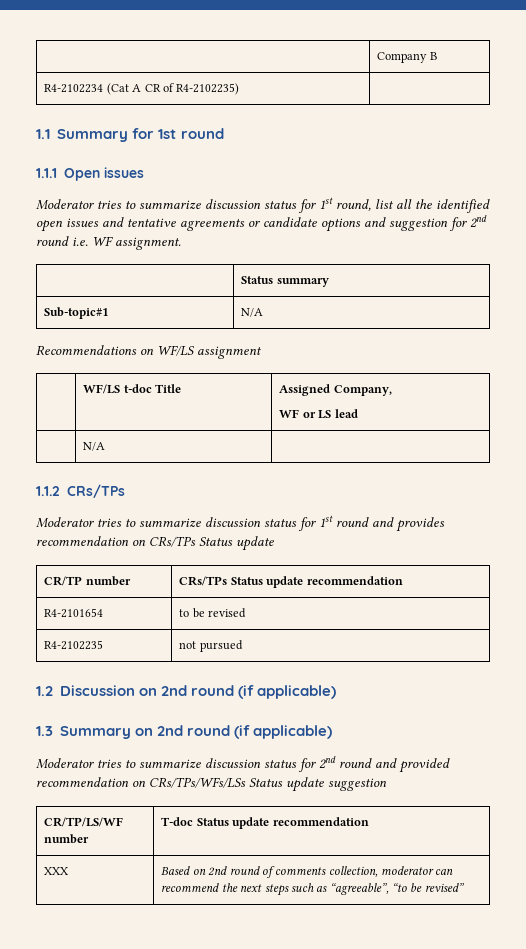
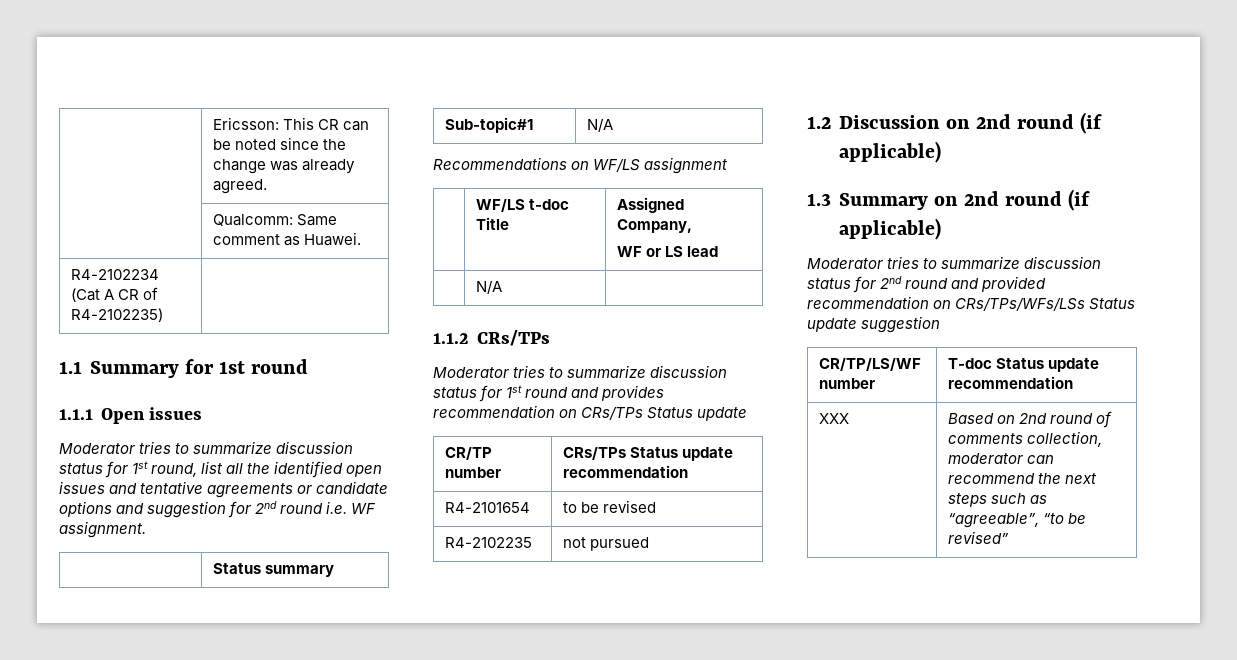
- | Company B
+ | Ericsson: This CR can be noted since the change was already agreed.
+ | Qualcomm: Same comment as Huawei.

